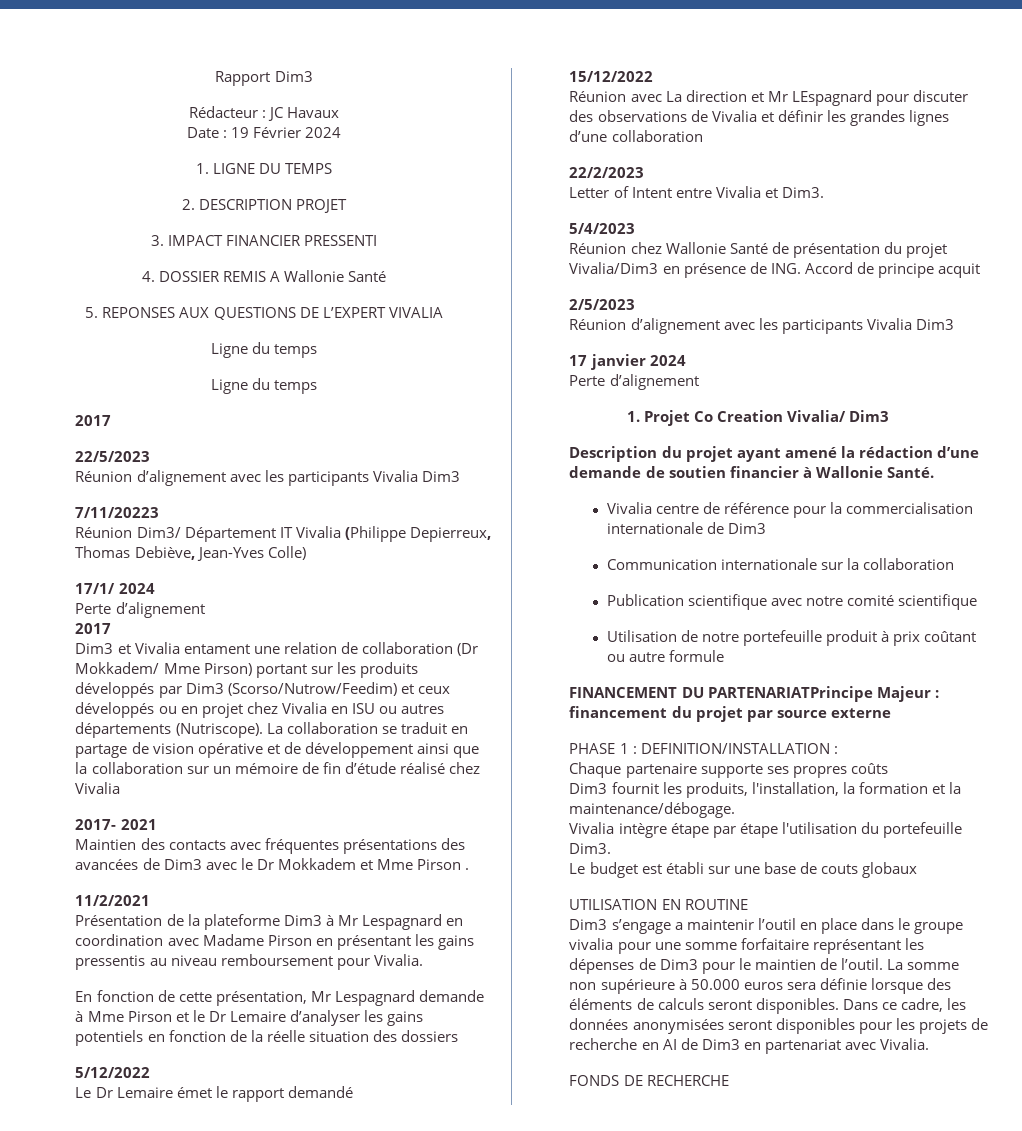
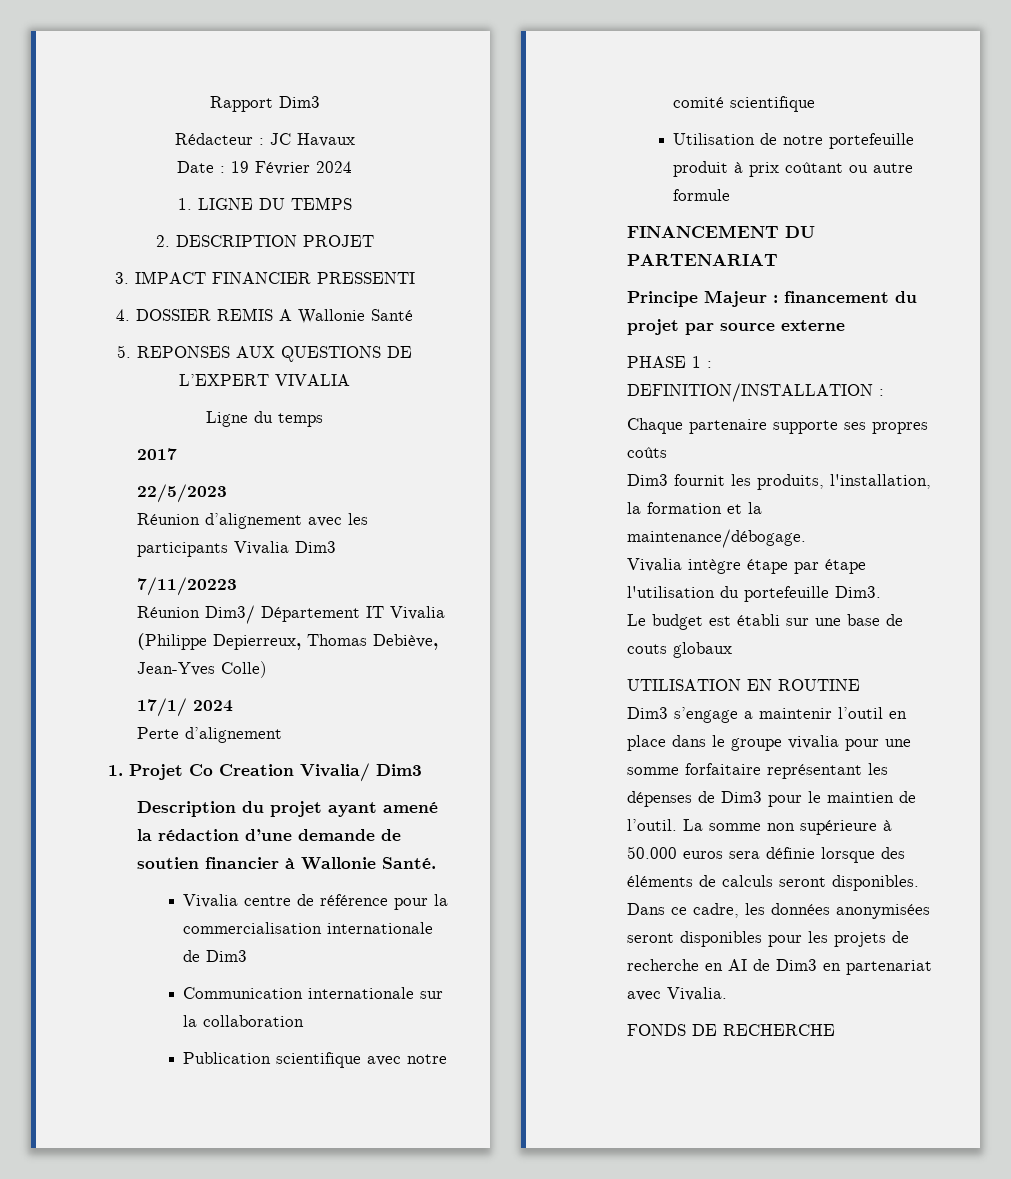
  5. REPONSES AUX QUESTIONS DE L’EXPERT VIVALIA
- Ligne du temps
  17/1/ 2024
- Perte d’alignement
- 2017
- Dim3 et Vivalia entament une relation de collaboration (Dr Mokkadem/ Mme Pirson) portant sur les produits développés par Dim3 (Scorso/Nutrow/Feedim) et ceux développés ou en projet chez Vivalia en ISU ou autres départements (Nutriscope). La collaboration se traduit en partage de vision opérative et de développement ainsi que la collaboration sur un mémoire de fin d’étude réalisé chez Vivalia
- 2017- 2021
- Maintien des contacts avec fréquentes présentations des avancées de Dim3 avec le Dr Mokkadem et Mme Pirson .
- 11/2/2021
- Présentation de la plateforme Dim3 à Mr Lespagnard en coordination avec Madame Pirson en présentant les gains pressentis au niveau remboursement pour Vivalia.
- En fonction de cette présentation, Mr Lespagnard demande à Mme Pirson et le Dr Lemaire d’analyser les gains potentiels en fonction de la réelle situation des dossiers
- 5/12/2022
- Le Dr Lemaire émet le rapport demandé
- 15/12/2022
- Réunion avec La direction et Mr LEspagnard pour discuter des observations de Vivalia et définir les grandes lignes d’une collaboration
- 22/2/2023
- Letter of Intent entre Vivalia et Dim3.
- 5/4/2023
- Réunion chez Wallonie Santé de présentation du projet Vivalia/Dim3 en présence de ING. Accord de principe acquit
- 2/5/2023
- Réunion d’alignement avec les participants Vivalia Dim3
- 17 janvier 2024
- FINANCEMENT DU PARTENARIATPrincipe Majeur : financement du projet par source externe
+ FINANCEMENT DU PARTENARIAT
+ Principe Majeur : financement du projet par source externe

